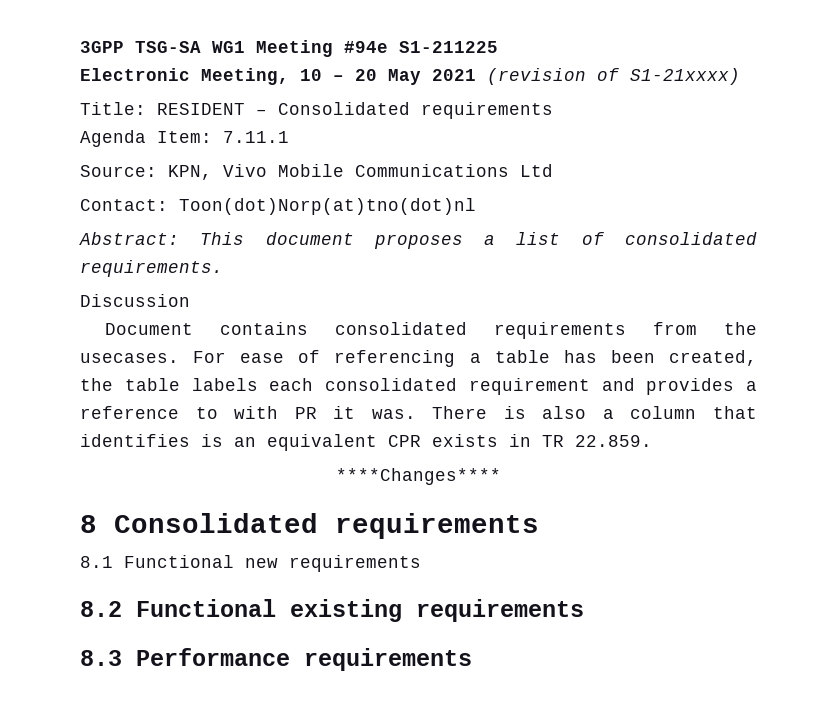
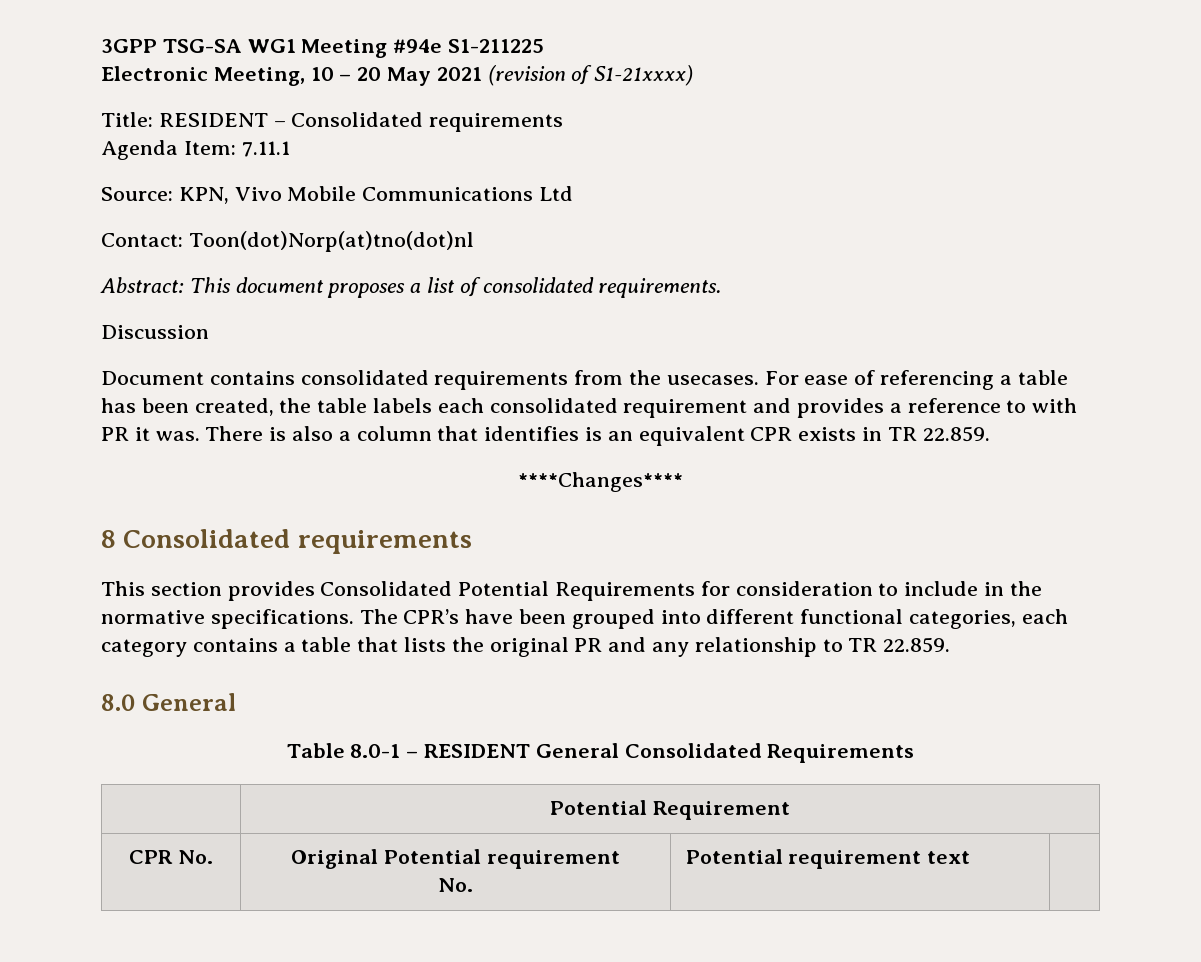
- 8.1 Functional new requirements
- 8.2 Functional existing requirements
- 8.3 Performance requirements
+ This section provides Consolidated Potential Requirements for consideration to include in the normative specifications. The CPR’s have been grouped into different functional categories, each category contains a table that lists the original PR and any relationship to TR 22.859.
+ 8.0 General
+ Table 8.0-1 – RESIDENT General Consolidated Requirements
+ | Potential Requirement
+ CPR No. | Original Potential requirement
+ No. | Potential requirement text |

